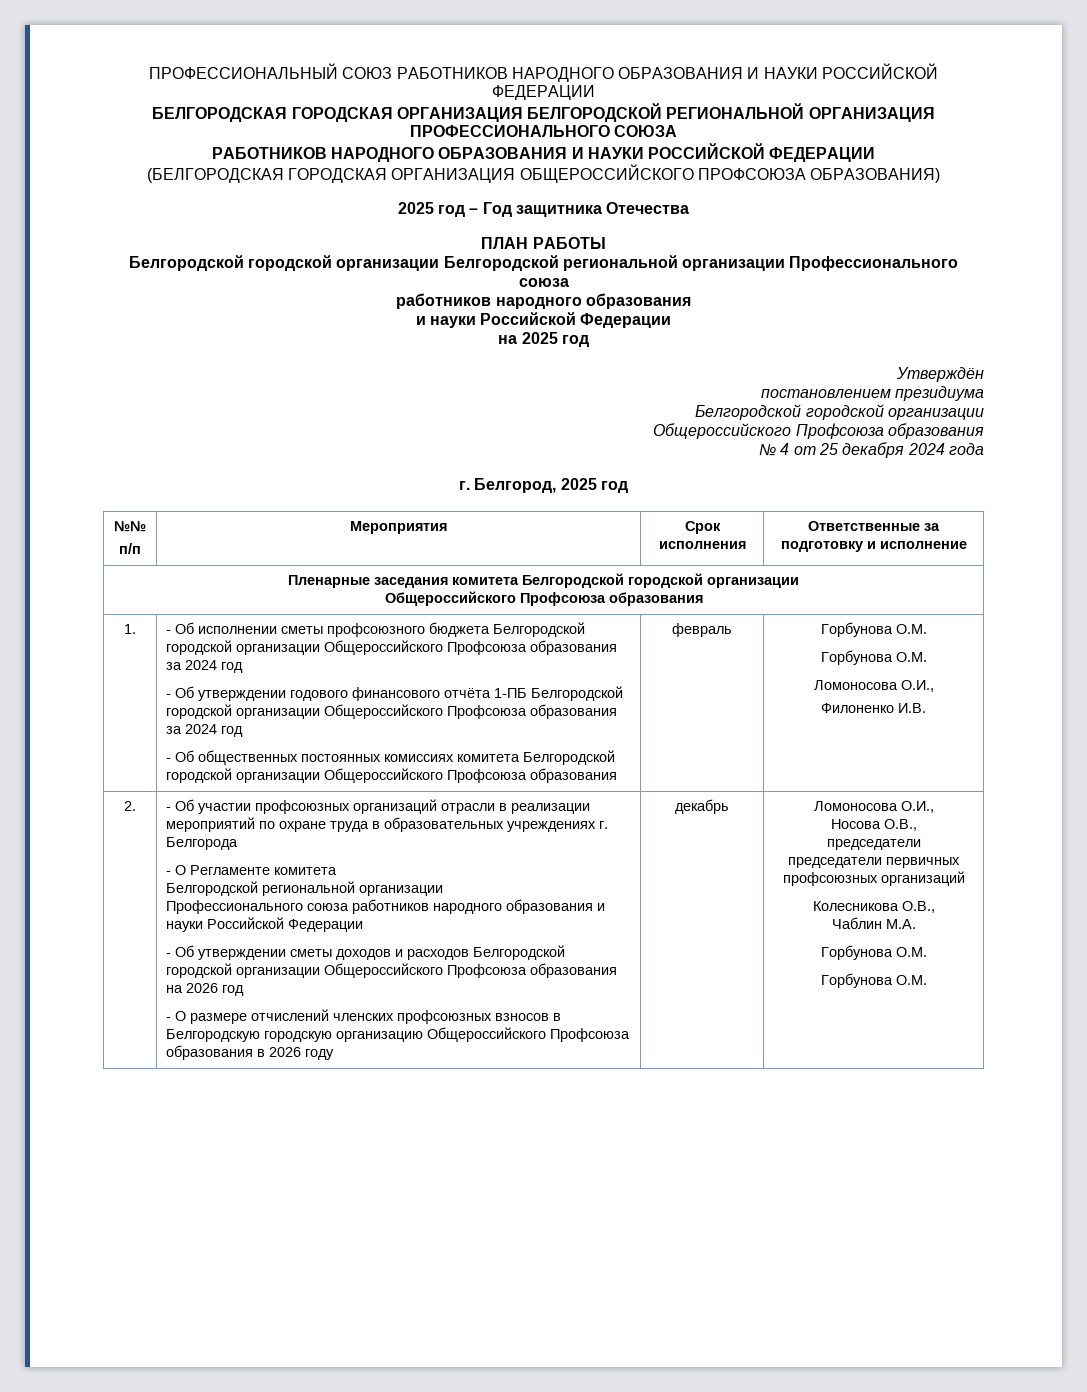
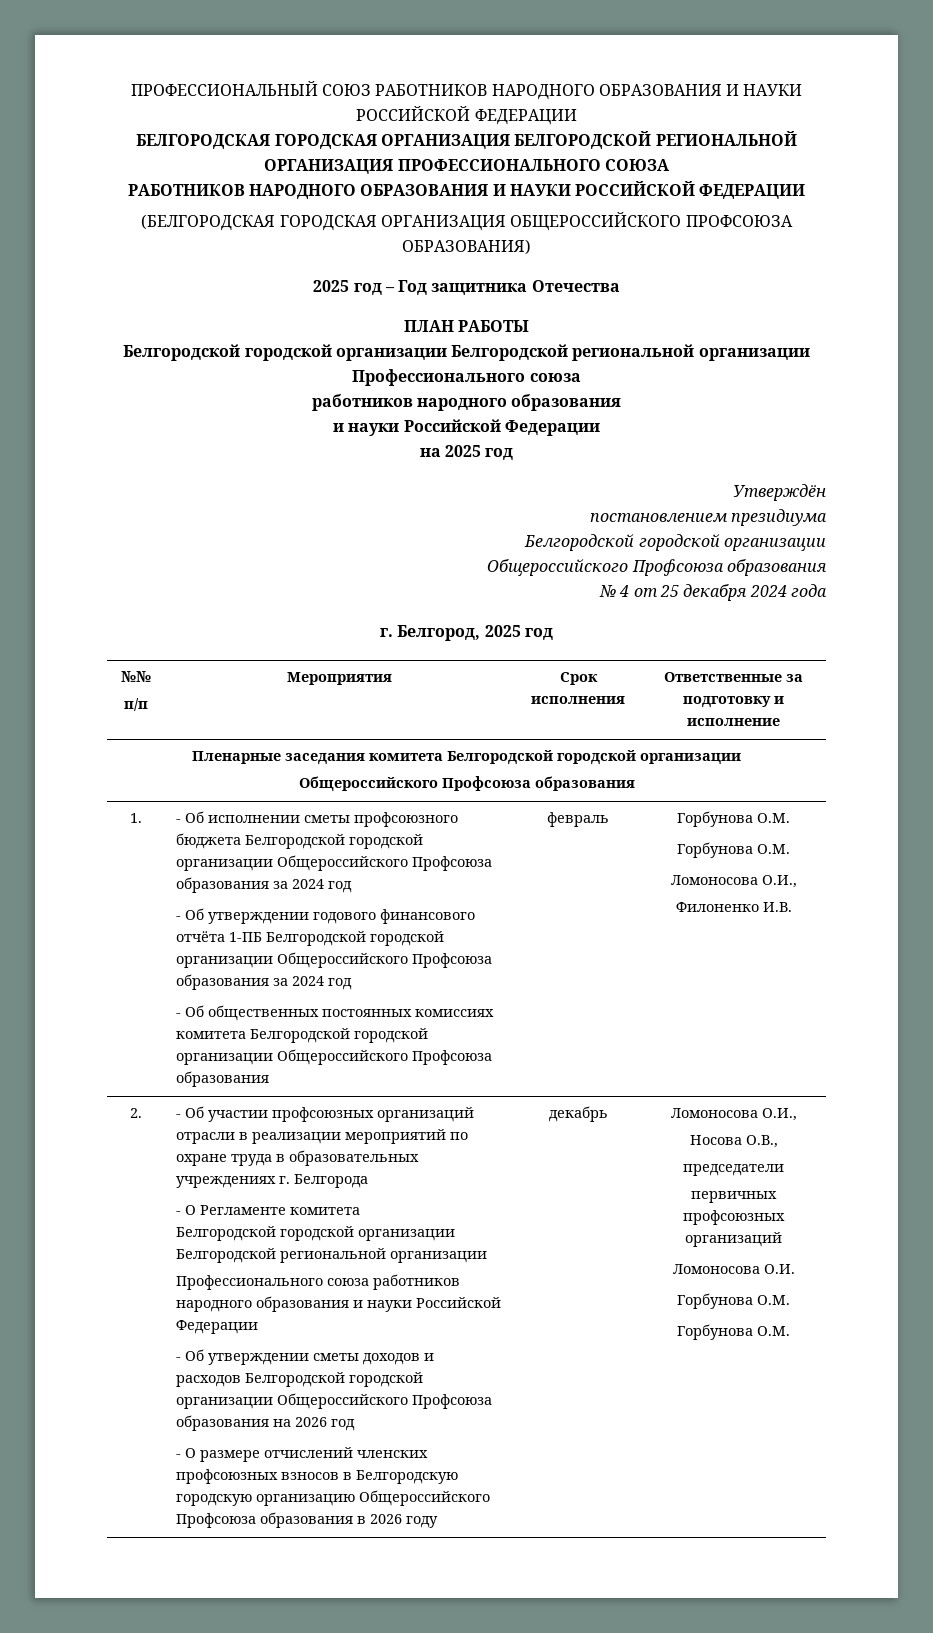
  - О Регламенте комитета
- Белгородской региональной организации
+ Белгородской городской организации Белгородской региональной организации
- председатели первичных профсоюзных организаций
+ первичных профсоюзных организаций
- Колесникова О.В.,
- Чаблин М.А.
+ Ломоносова О.И.

